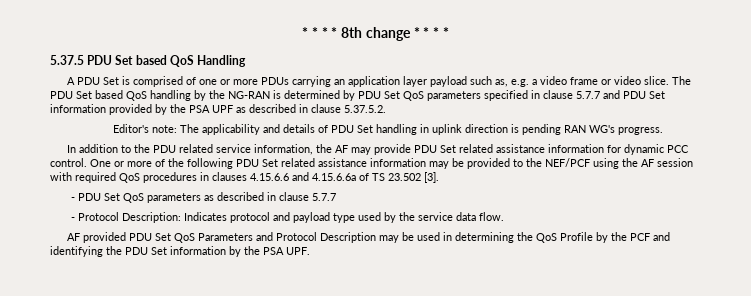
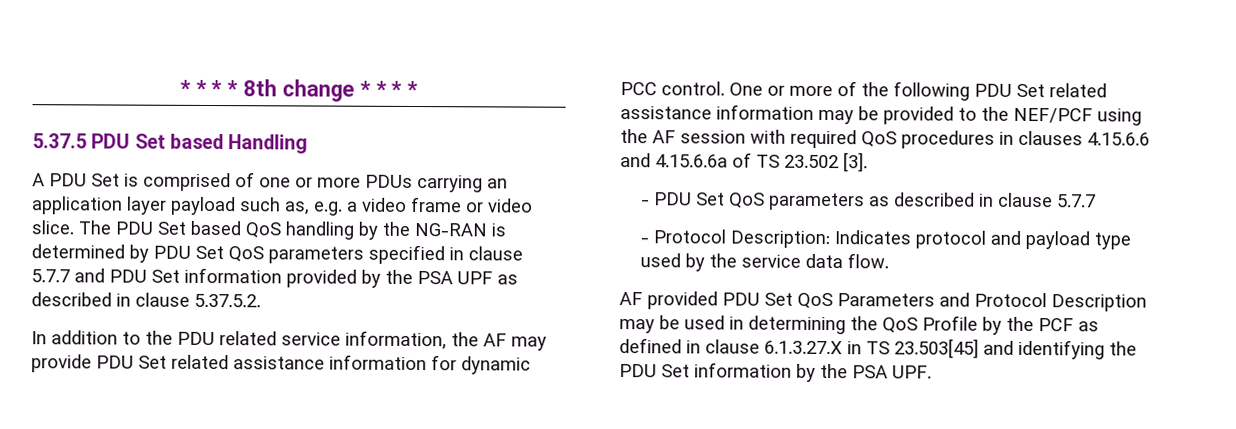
- 5.37.5 PDU Set based QoS Handling
+ 5.37.5 PDU Set based Handling
- Editor's note: The applicability and details of PDU Set handling in uplink direction is pending RAN WG's progress.
- AF provided PDU Set QoS Parameters and Protocol Description may be used in determining the QoS Profile by the PCF and identifying the PDU Set information by the PSA UPF.
+ AF provided PDU Set QoS Parameters and Protocol Description may be used in determining the QoS Profile by the PCF as defined in clause 6.1.3.27.X in TS 23.503[45] and identifying the PDU Set information by the PSA UPF.

